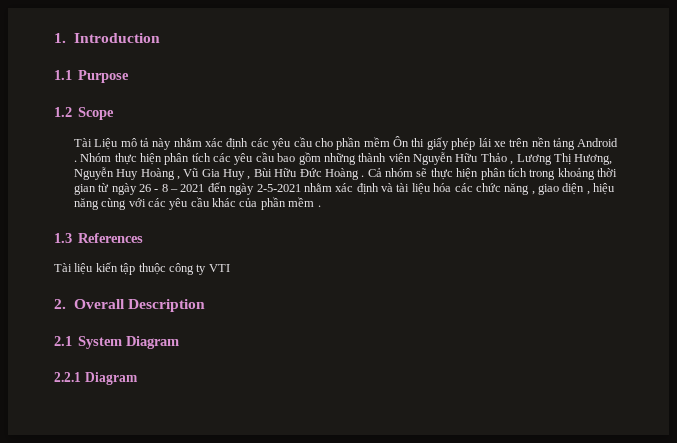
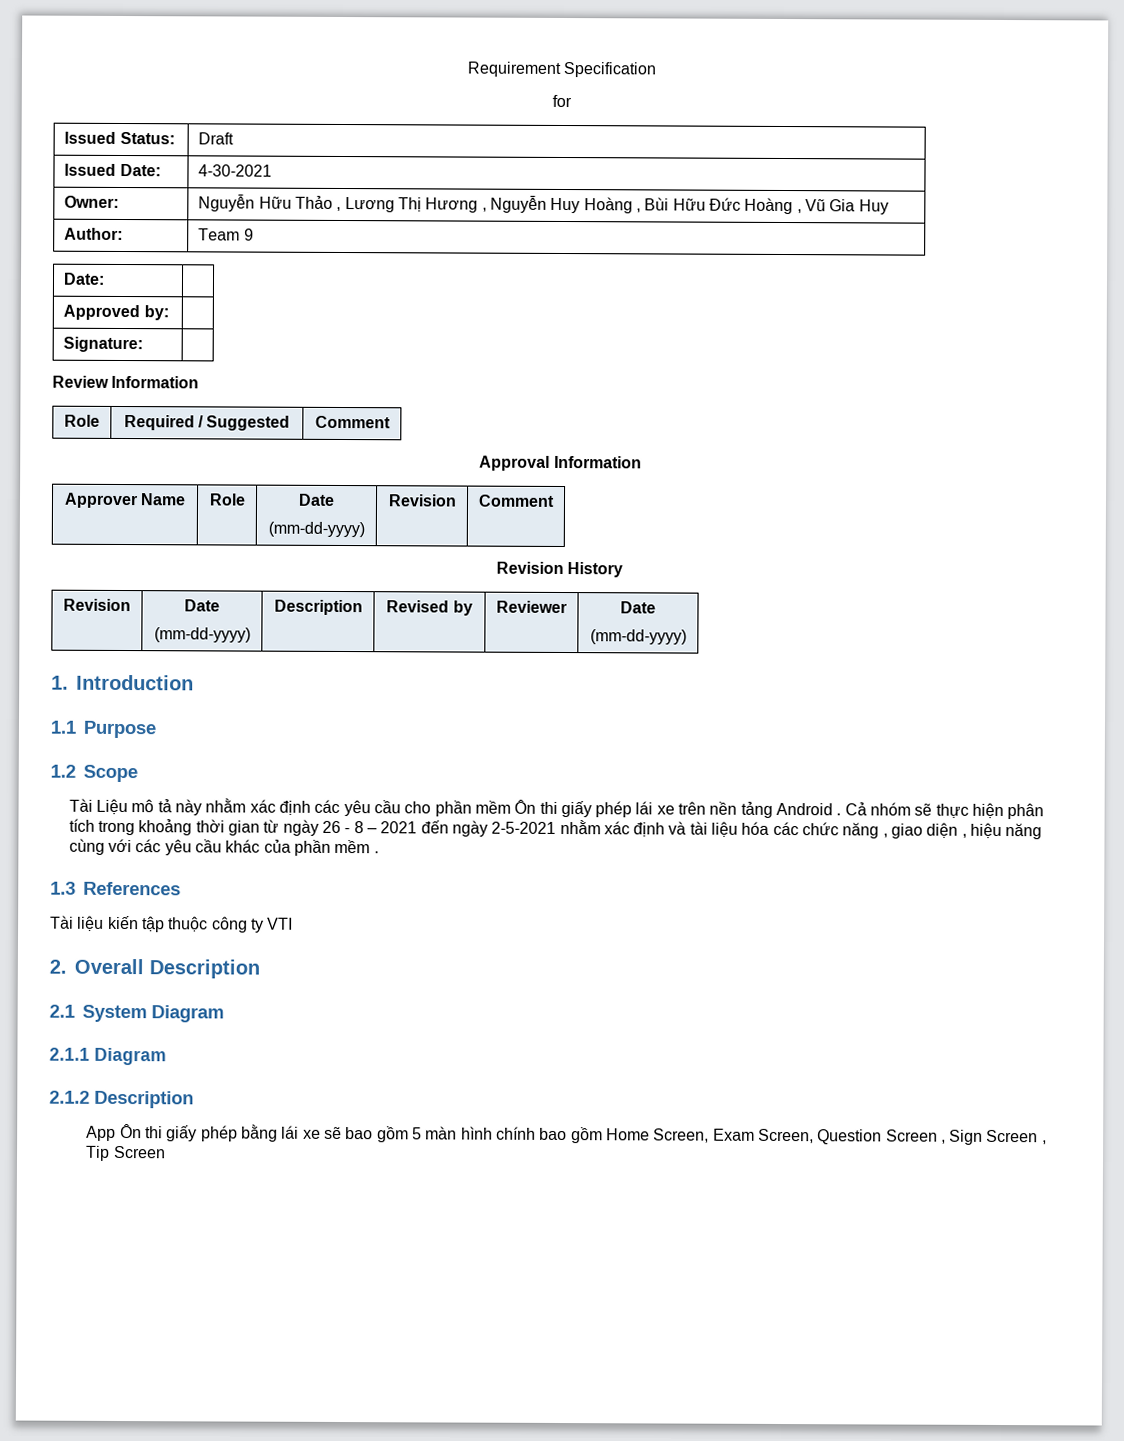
+ Requirement Specification
+ for
+ Issued Status: | Draft
+ Issued Date: | 4-30-2021
+ Owner: | Nguyễn Hữu Thảo , Lương Thị Hương , Nguyễn Huy Hoàng , Bùi Hữu Đức Hoàng , Vũ Gia Huy
+ Author: | Team 9
+ Date: |
+ Approved by: |
+ Signature: |
+ Review Information
+ Role | Required / Suggested | Comment
+ Approval Information
+ Approver Name | Role | Date
+ (mm-dd-yyyy) | Revision | Comment
+ Revision History
+ Revision | Date
+ (mm-dd-yyyy) | Description | Revised by | Reviewer | Date
+ (mm-dd-yyyy)
- Nhóm thực hiện phân tích các yêu cầu bao gồm những thành viên Nguyễn Hữu Thảo , Lương Thị Hương, Nguyễn Huy Hoàng , Vũ Gia Huy , Bùi Hữu Đức Hoàng .
- 2.2.1 Diagram
+ 2.1.1 Diagram
+ 2.1.2 Description
+ App Ôn thi giấy phép bằng lái xe sẽ bao gồm 5 màn hình chính bao gồm Home Screen, Exam Screen, Question Screen , Sign Screen , Tip Screen

